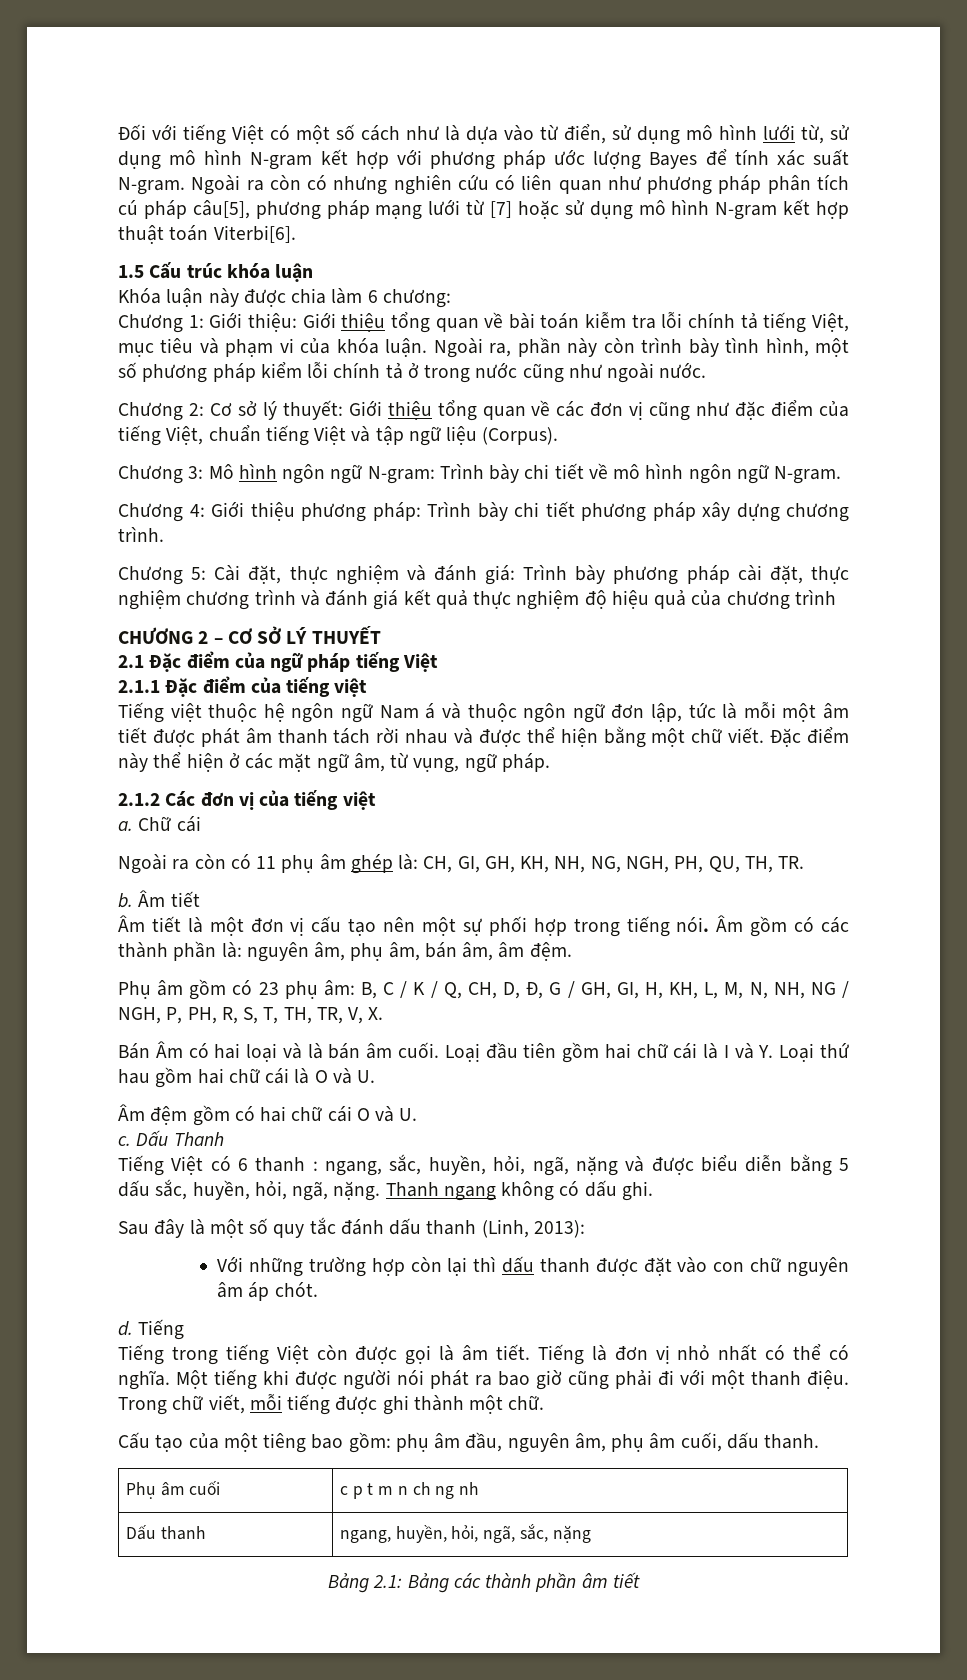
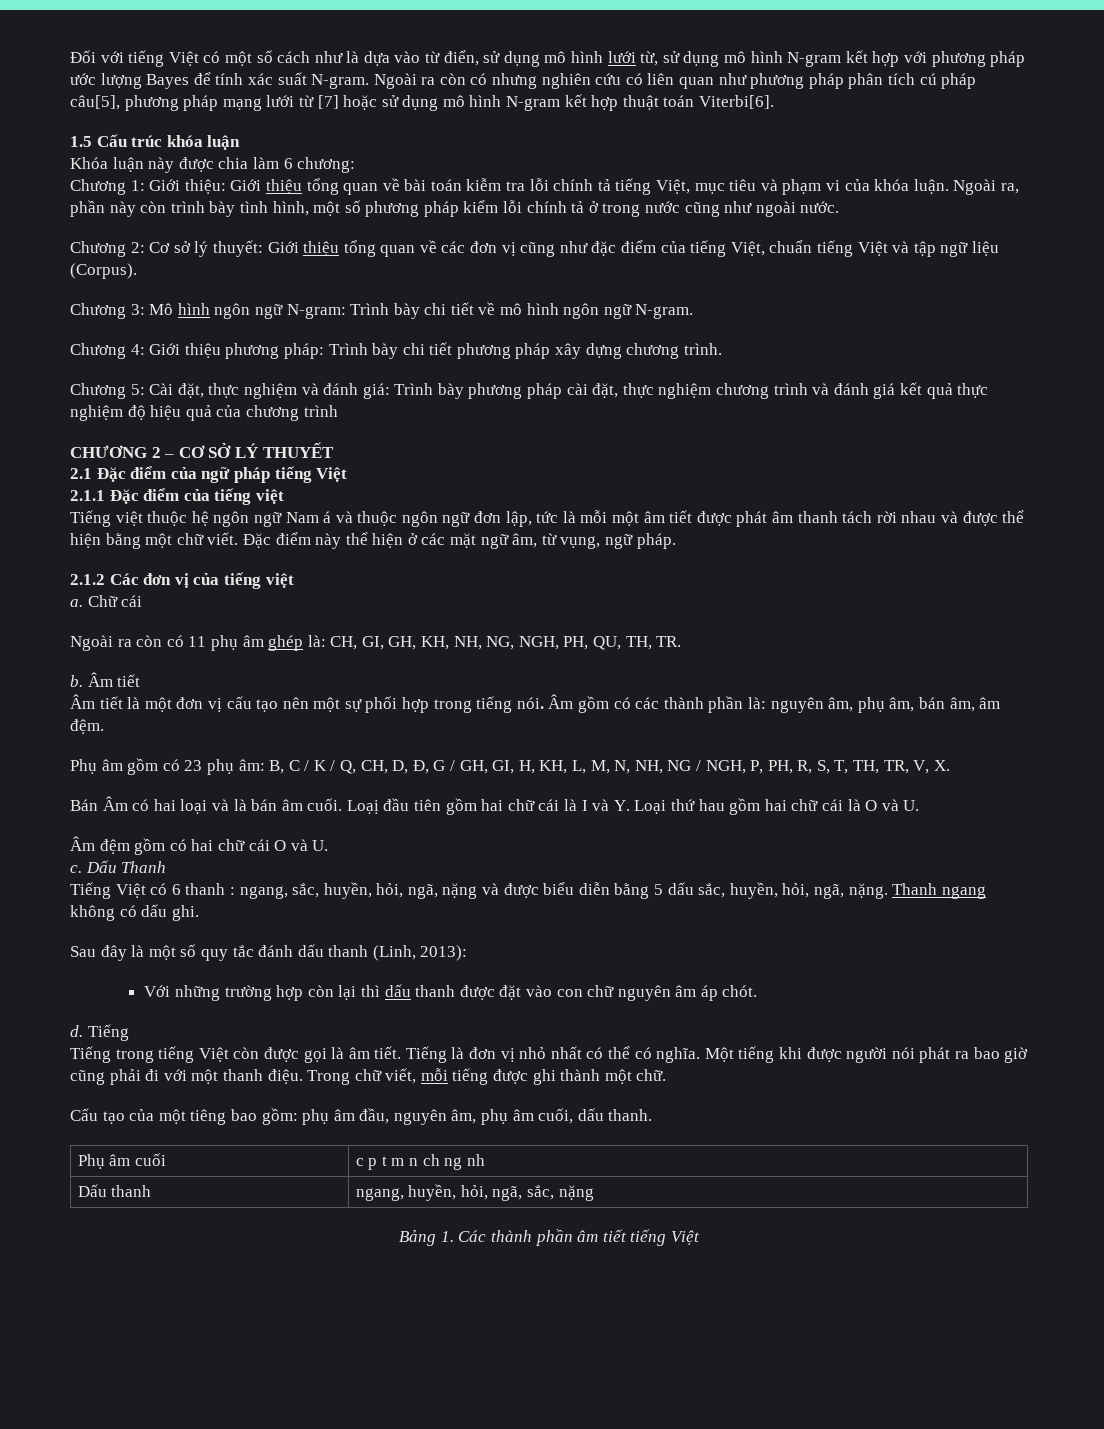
- Bảng 2.1: Bảng các thành phần âm tiết
+ Bảng 1. Các thành phần âm tiết tiếng Việt

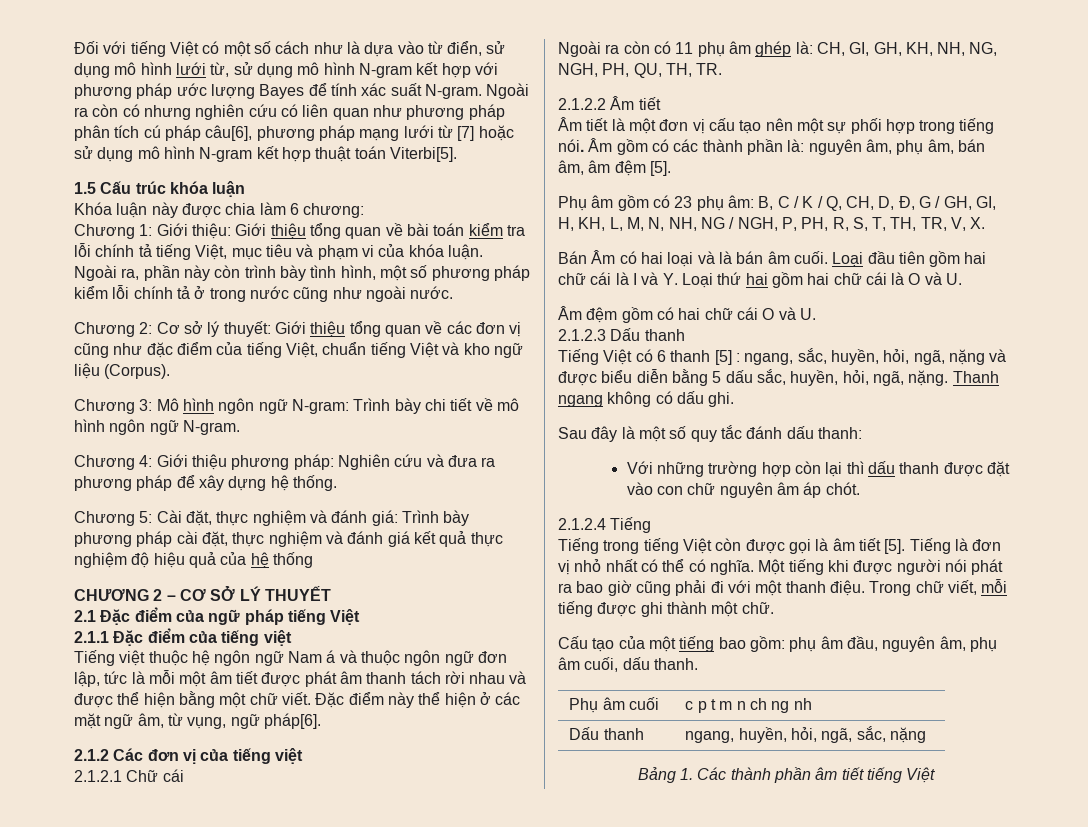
- Ngoài ra còn có nhưng nghiên cứu có liên quan như phương pháp phân tích cú pháp câu[5], phương pháp mạng lưới từ [7] hoặc sử dụng mô hình N-gram kết hợp thuật toán Viterbi[6].
+ Ngoài ra còn có nhưng nghiên cứu có liên quan như phương pháp phân tích cú pháp câu[6], phương pháp mạng lưới từ [7] hoặc sử dụng mô hình N-gram kết hợp thuật toán Viterbi[5].
- Chương 1: Giới thiệu: Giới thiệu tổng quan về bài toán kiễm tra lỗi chính tả tiếng Việt, mục tiêu và phạm vi của khóa luận.
+ Chương 1: Giới thiệu: Giới thiệu tổng quan về bài toán kiểm tra lỗi chính tả tiếng Việt, mục tiêu và phạm vi của khóa luận.
- Chương 2: Cơ sở lý thuyết: Giới thiệu tổng quan về các đơn vị cũng như đặc điểm của tiếng Việt, chuẩn tiếng Việt và tập ngữ liệu (Corpus).
+ Chương 2: Cơ sở lý thuyết: Giới thiệu tổng quan về các đơn vị cũng như đặc điểm của tiếng Việt, chuẩn tiếng Việt và kho ngữ liệu (Corpus).
- Chương 4: Giới thiệu phương pháp: Trình bày chi tiết phương pháp xây dựng chương trình.
+ Chương 4: Giới thiệu phương pháp: Nghiên cứu và đưa ra phương pháp để xây dựng hệ thống.
- Chương 5: Cài đặt, thực nghiệm và đánh giá: Trình bày phương pháp cài đặt, thực nghiệm chương trình và đánh giá kết quả thực nghiệm độ hiệu quả của chương trình
+ Chương 5: Cài đặt, thực nghiệm và đánh giá: Trình bày phương pháp cài đặt, thực nghiệm và đánh giá kết quả thực nghiệm độ hiệu quả của hệ thống
- Đặc điểm này thể hiện ở các mặt ngữ âm, từ vụng, ngữ pháp.
+ Đặc điểm này thể hiện ở các mặt ngữ âm, từ vụng, ngữ pháp[6].
- a. Chữ cái
+ 2.1.2.1 Chữ cái
- b. Âm tiết
+ 2.1.2.2 Âm tiết
- Âm gồm có các thành phần là: nguyên âm, phụ âm, bán âm, âm đệm.
+ Âm gồm có các thành phần là: nguyên âm, phụ âm, bán âm, âm đệm [5].
- Loạị đầu tiên gồm hai chữ cái là I và Y. Loại thứ hau gồm hai chữ cái là O và U.
+ Loại đầu tiên gồm hai chữ cái là I và Y. Loại thứ hai gồm hai chữ cái là O và U.
- c. Dấu Thanh
+ 2.1.2.3 Dấu thanh
- Tiếng Việt có 6 thanh : ngang, sắc, huyền, hỏi, ngã, nặng và được biểu diễn bằng 5 dấu sắc, huyền, hỏi, ngã, nặng.
+ Tiếng Việt có 6 thanh [5] : ngang, sắc, huyền, hỏi, ngã, nặng và được biểu diễn bằng 5 dấu sắc, huyền, hỏi, ngã, nặng.
- Sau đây là một số quy tắc đánh dấu thanh (Linh, 2013):
+ Sau đây là một số quy tắc đánh dấu thanh:
- d. Tiếng
+ 2.1.2.4 Tiếng
- Tiếng trong tiếng Việt còn được gọi là âm tiết.
+ Tiếng trong tiếng Việt còn được gọi là âm tiết [5].
- Cấu tạo của một tiêng bao gồm: phụ âm đầu, nguyên âm, phụ âm cuối, dấu thanh.
+ Cấu tạo của một tiếng bao gồm: phụ âm đầu, nguyên âm, phụ âm cuối, dấu thanh.

